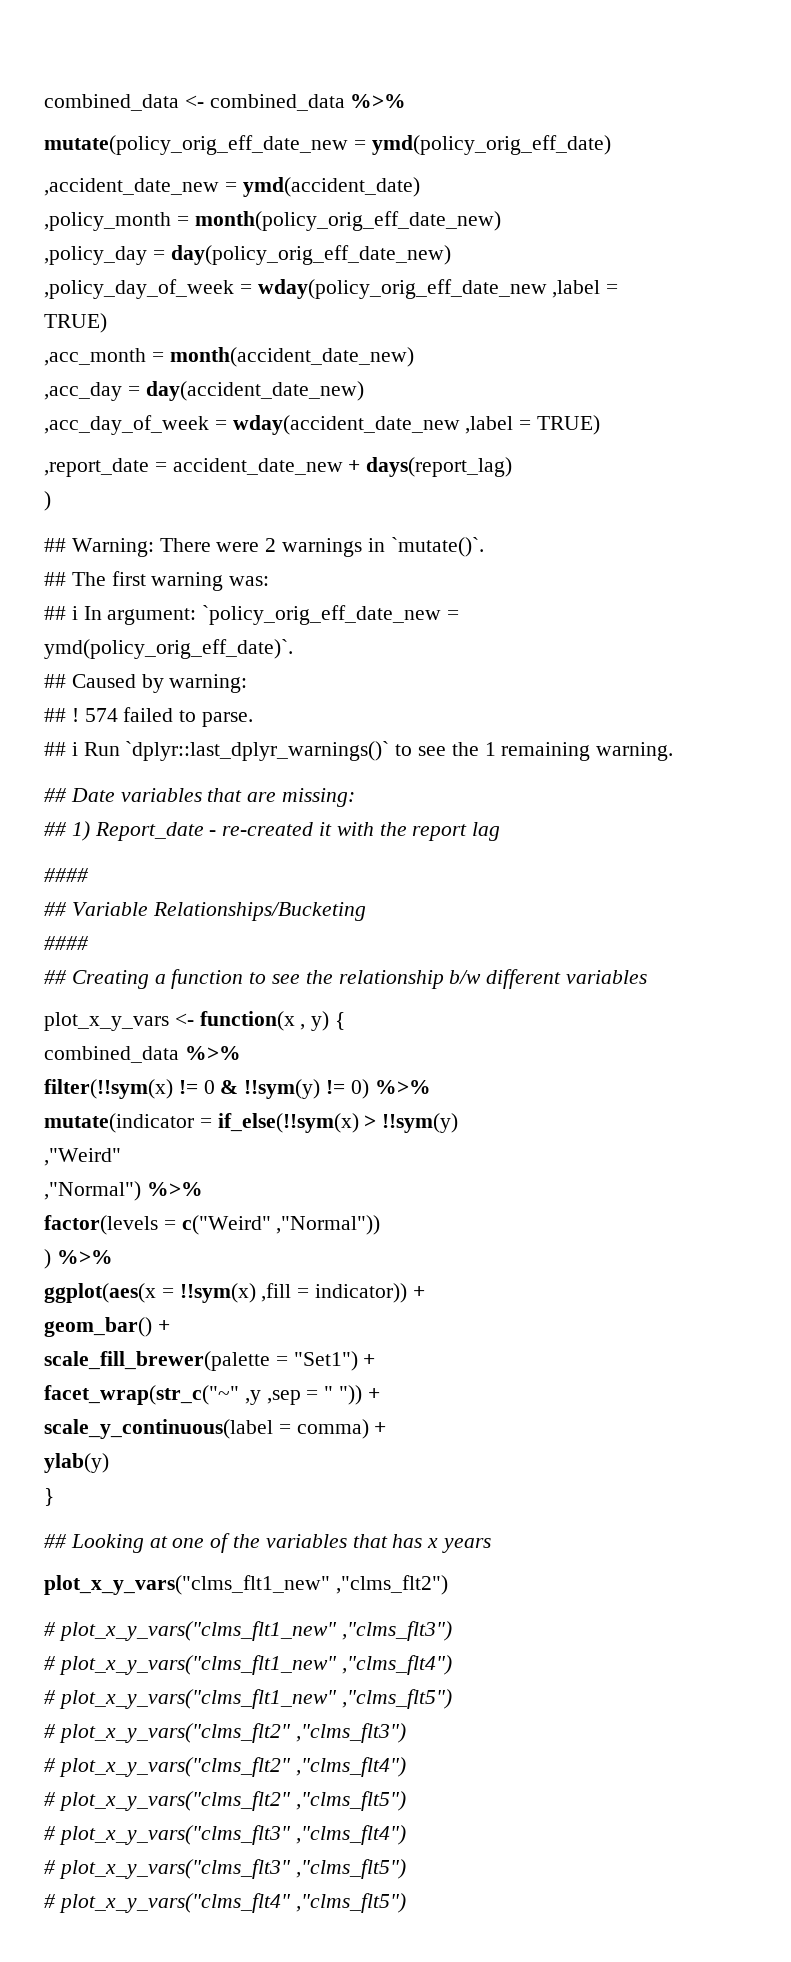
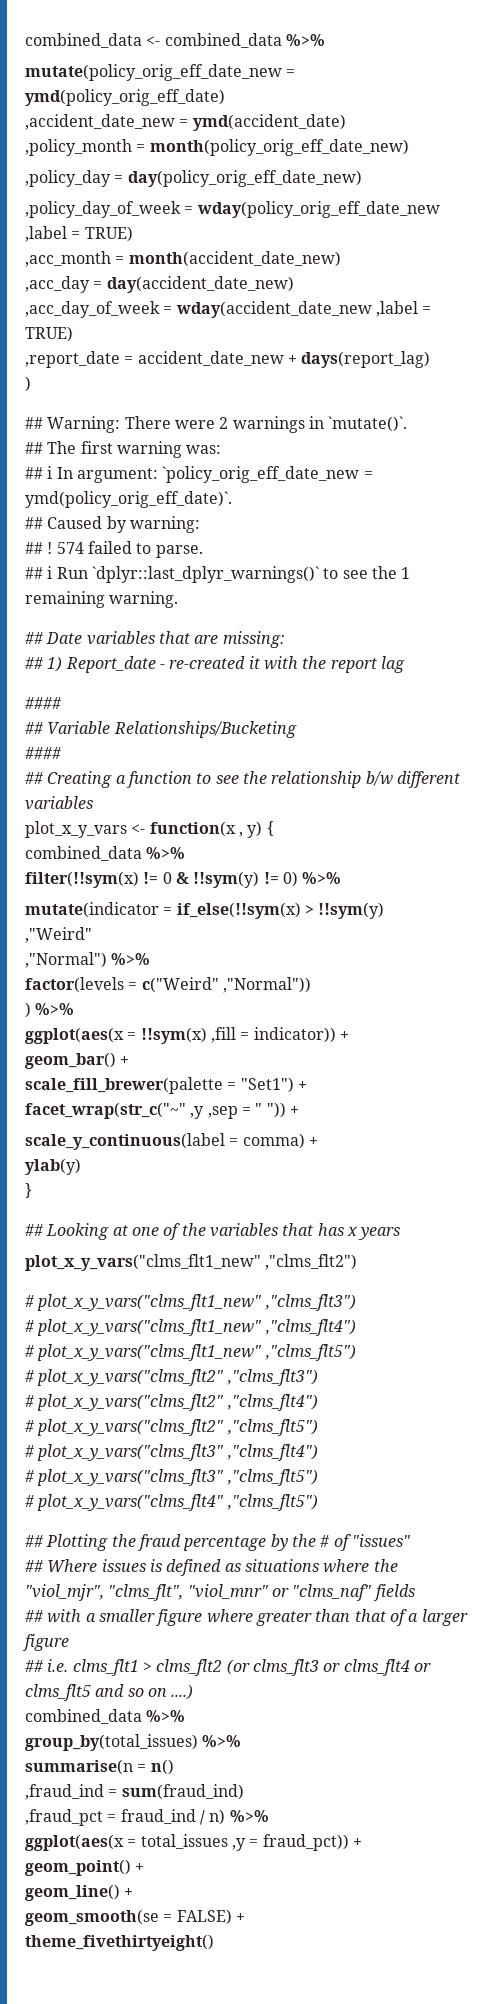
+ ## Plotting the fraud percentage by the # of "issues"
+ ## Where issues is defined as situations where the "viol_mjr", "clms_flt", "viol_mnr" or "clms_naf" fields
+ ## with a smaller figure where greater than that of a larger figure
+ ## i.e. clms_flt1 > clms_flt2 (or clms_flt3 or clms_flt4 or clms_flt5 and so on ....)
+ combined_data %>%
+ group_by(total_issues) %>%
+ summarise(n = n()
+ ,fraud_ind = sum(fraud_ind)
+ ,fraud_pct = fraud_ind / n) %>%
+ ggplot(aes(x = total_issues ,y = fraud_pct)) +
+ geom_point() +
+ geom_line() +
+ geom_smooth(se = FALSE) +
+ theme_fivethirtyeight()

